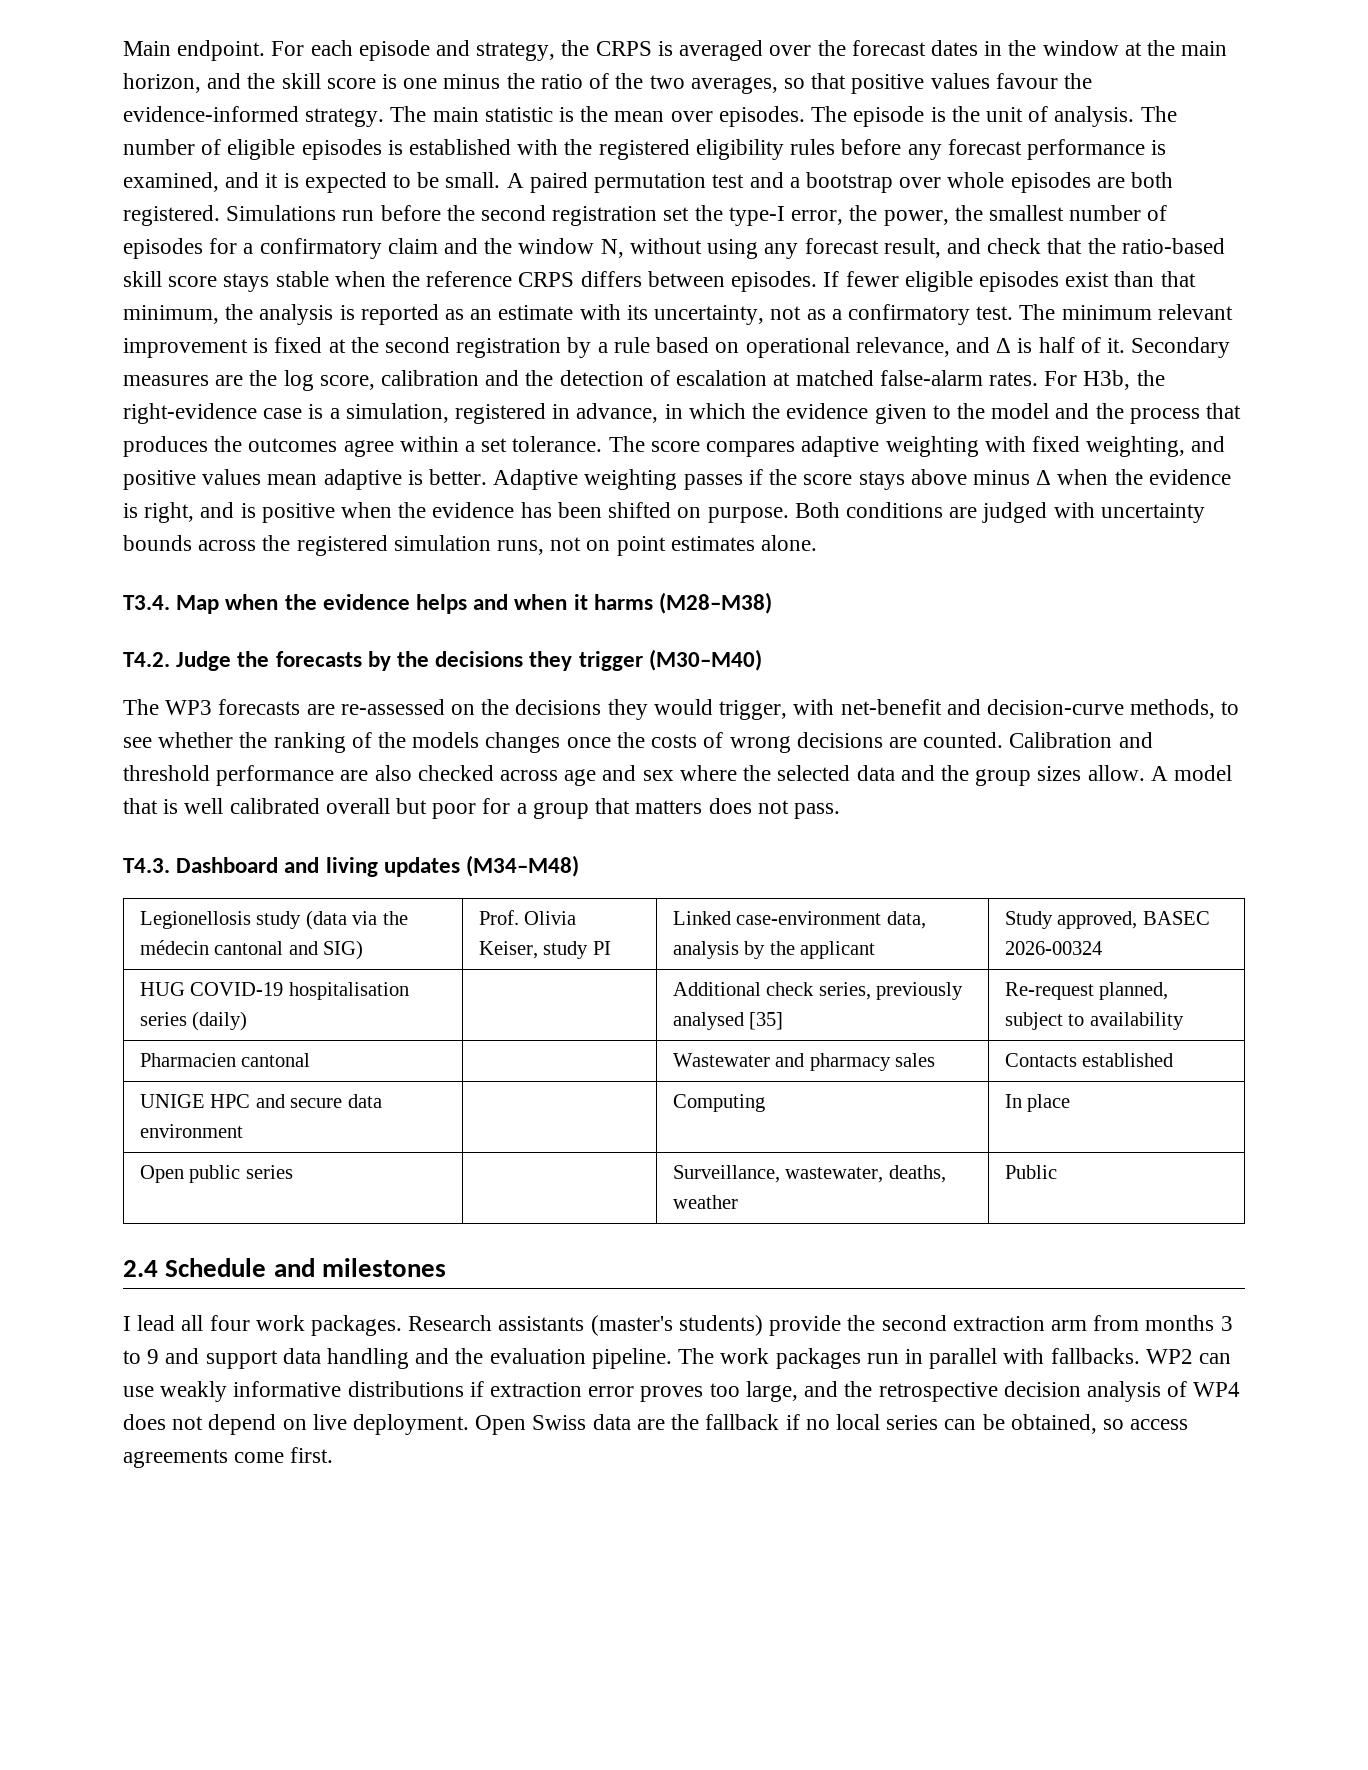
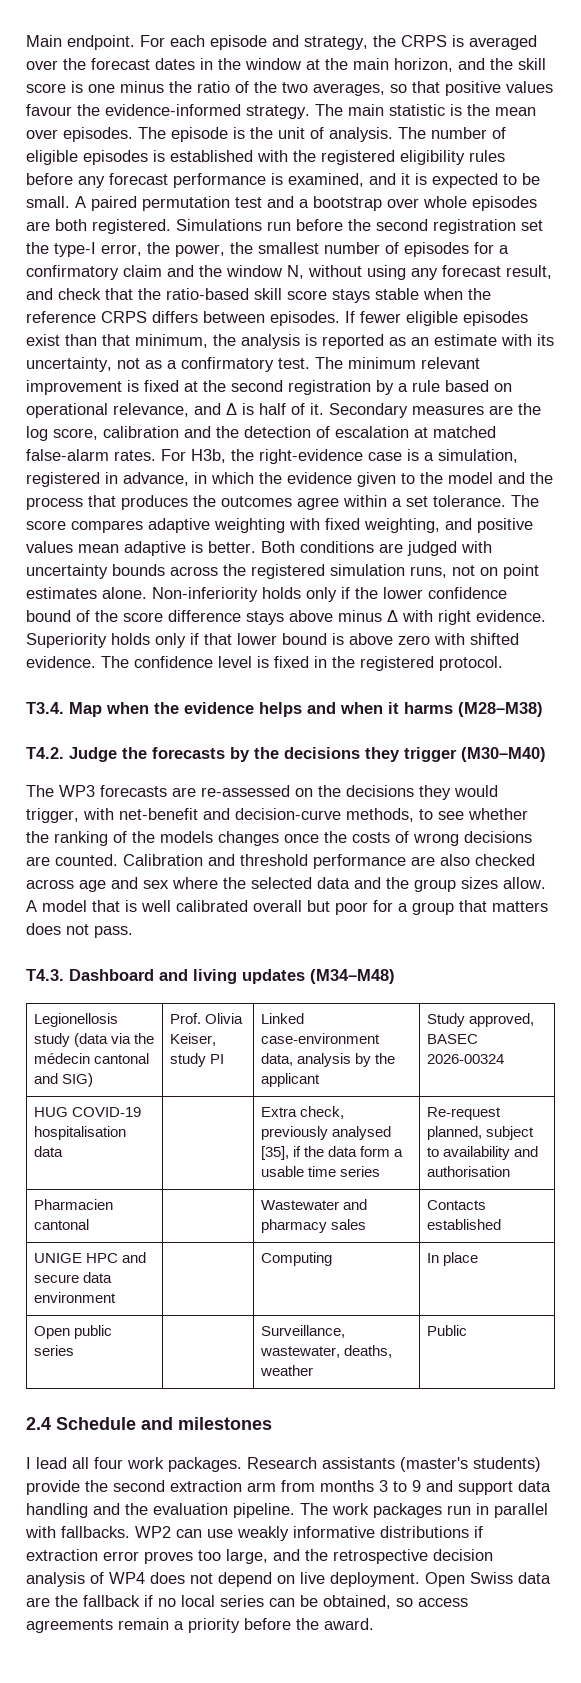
- Adaptive weighting passes if the score stays above minus Δ when the evidence is right, and is positive when the evidence has been shifted on purpose.
+ Non-inferiority holds only if the lower confidence bound of the score difference stays above minus Δ with right evidence. Superiority holds only if that lower bound is above zero with shifted evidence. The confidence level is fixed in the registered protocol.
- HUG COVID-19 hospitalisation series (daily) | | Additional check series, previously analysed [35] | Re-request planned, subject to availability
+ HUG COVID-19 hospitalisation data | | Extra check, previously analysed [35], if the data form a usable time series | Re-request planned, subject to availability and authorisation
- Open Swiss data are the fallback if no local series can be obtained, so access agreements come first.
+ Open Swiss data are the fallback if no local series can be obtained, so access agreements remain a priority before the award.

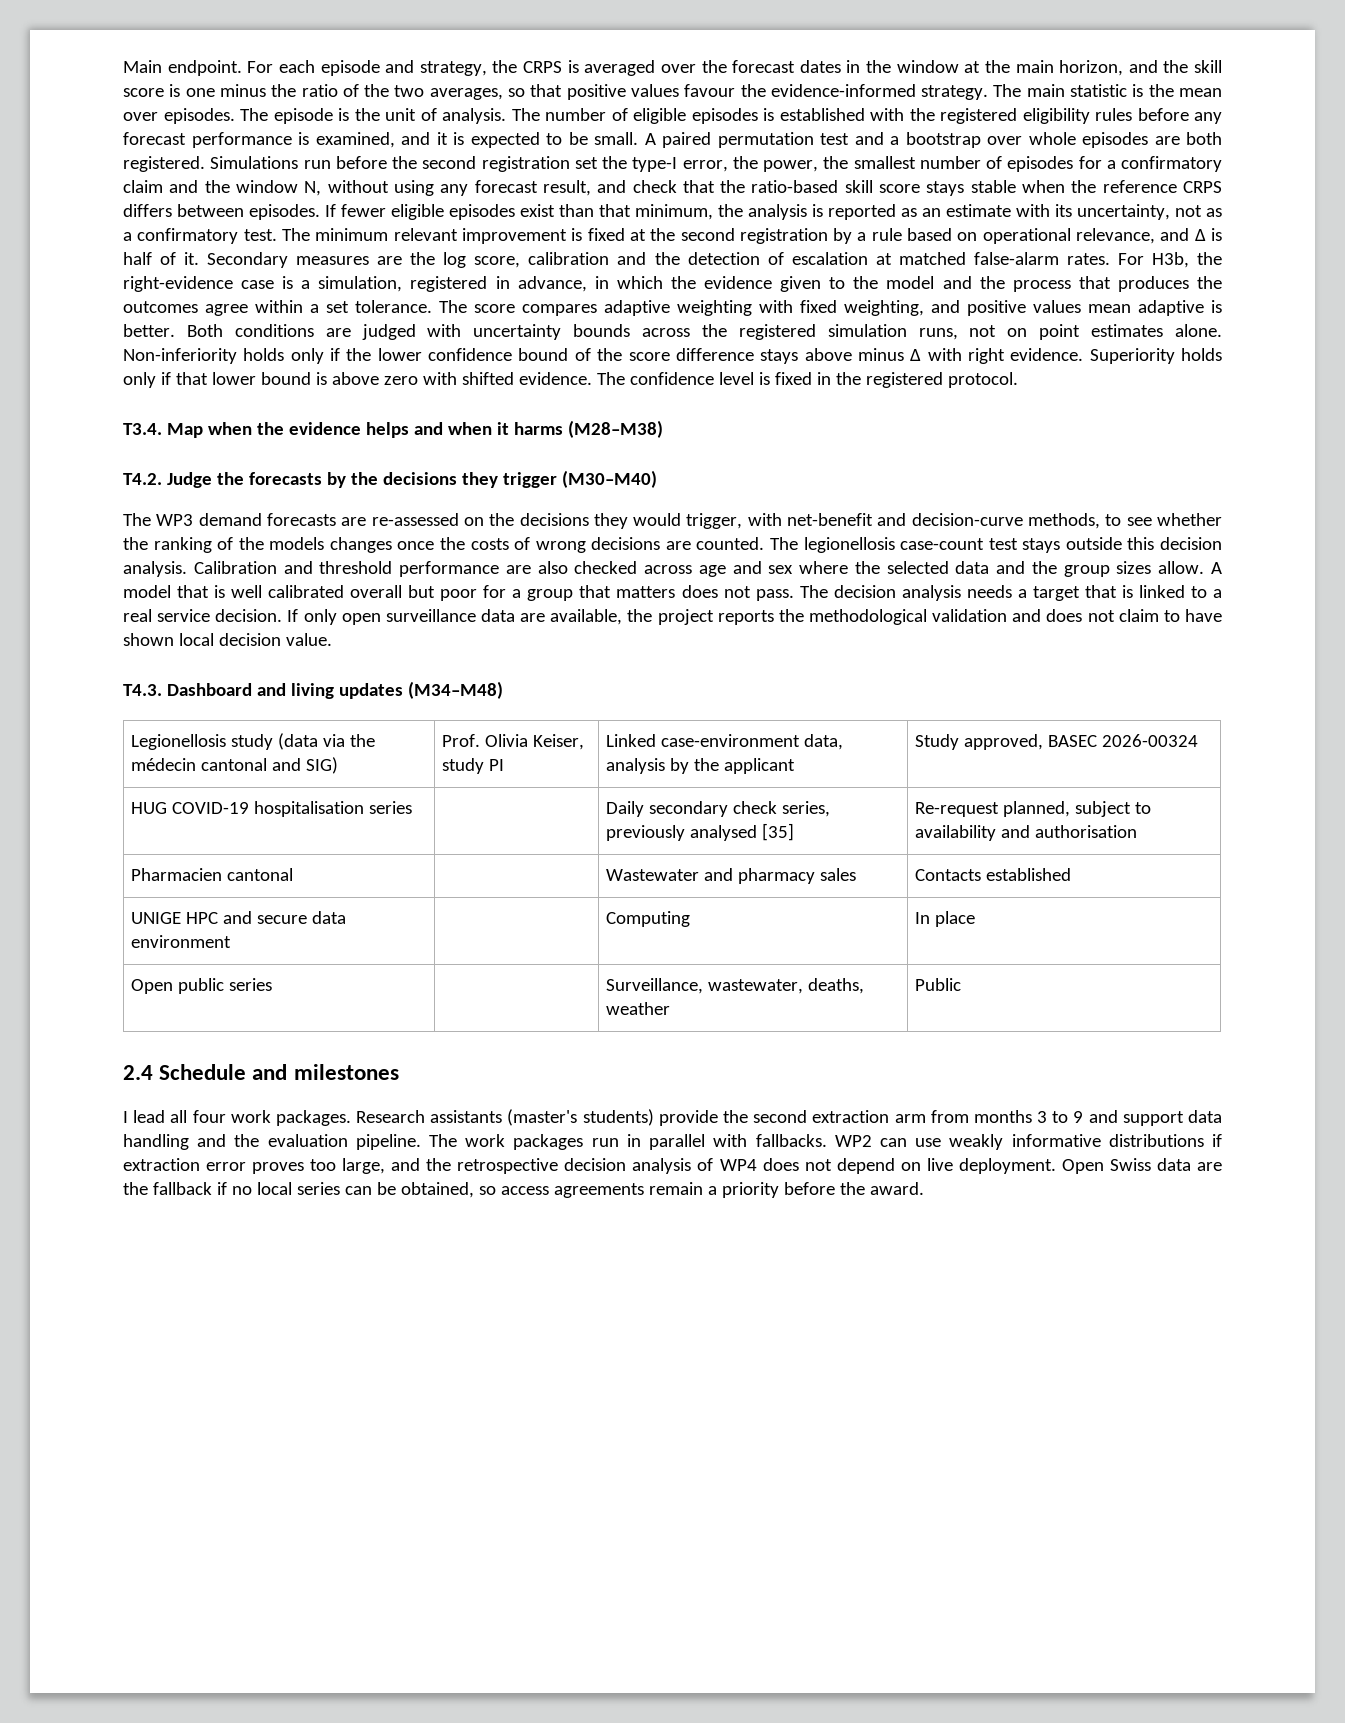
- The WP3 forecasts are re-assessed on the decisions they would trigger, with net-benefit and decision-curve methods, to see whether the ranking of the models changes once the costs of wrong decisions are counted.
+ The WP3 demand forecasts are re-assessed on the decisions they would trigger, with net-benefit and decision-curve methods, to see whether the ranking of the models changes once the costs of wrong decisions are counted.
+ The legionellosis case-count test stays outside this decision analysis.
+ The decision analysis needs a target that is linked to a real service decision. If only open surveillance data are available, the project reports the methodological validation and does not claim to have shown local decision value.
- HUG COVID-19 hospitalisation data | | Extra check, previously analysed [35], if the data form a usable time series | Re-request planned, subject to availability and authorisation
+ HUG COVID-19 hospitalisation series | | Daily secondary check series, previously analysed [35] | Re-request planned, subject to availability and authorisation

